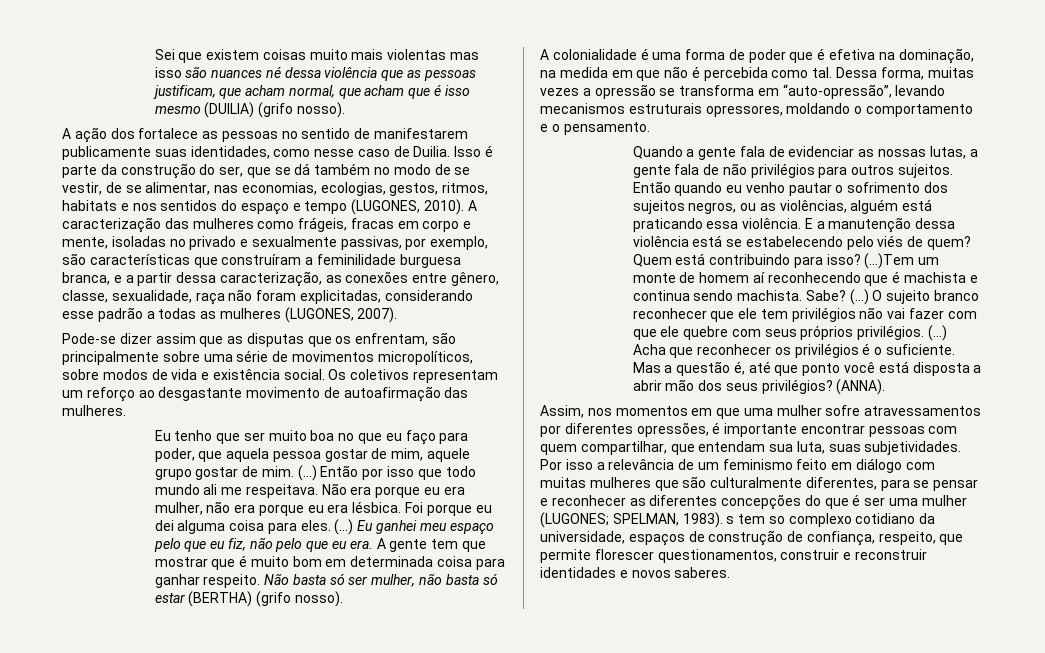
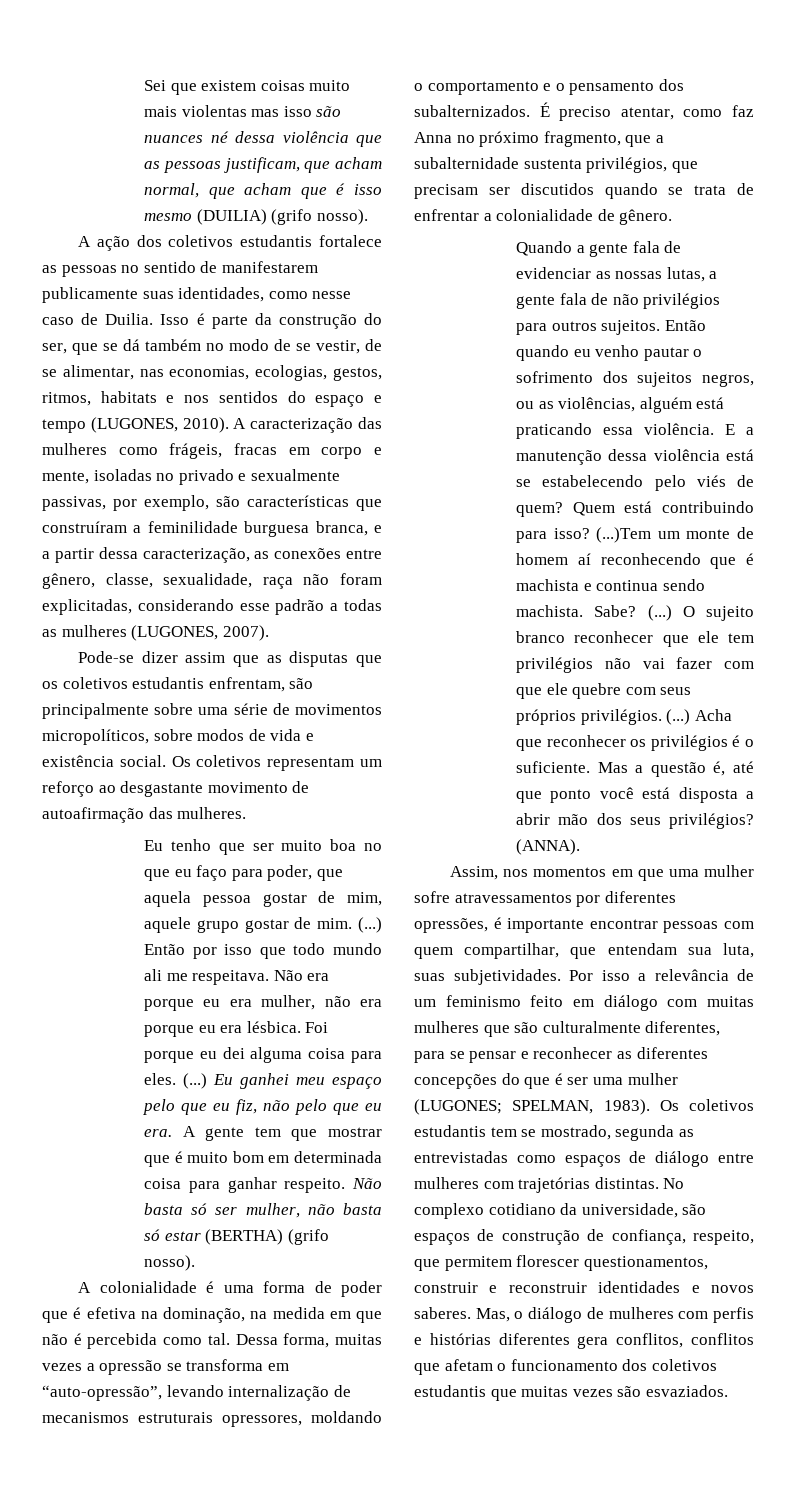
- A ação dos fortalece as pessoas no sentido de manifestarem publicamente suas identidades, como nesse caso de Duilia.
+ A ação dos coletivos estudantis fortalece as pessoas no sentido de manifestarem publicamente suas identidades, como nesse caso de Duilia.
- Pode-se dizer assim que as disputas que os enfrentam, são principalmente sobre uma série de movimentos micropolíticos, sobre modos de vida e existência social.
+ Pode-se dizer assim que as disputas que os coletivos estudantis enfrentam, são principalmente sobre uma série de movimentos micropolíticos, sobre modos de vida e existência social.
- Dessa forma, muitas vezes a opressão se transforma em “auto-opressão”, levando mecanismos estruturais opressores, moldando o comportamento e o pensamento.
+ Dessa forma, muitas vezes a opressão se transforma em “auto-opressão”, levando internalização de mecanismos estruturais opressores, moldando o comportamento e o pensamento dos subalternizados. É preciso atentar, como faz Anna no próximo fragmento, que a subalternidade sustenta privilégios, que precisam ser discutidos quando se trata de enfrentar a colonialidade de gênero.
- Por isso a relevância de um feminismo feito em diálogo com muitas mulheres que são culturalmente diferentes, para se pensar e reconhecer as diferentes concepções do que é ser uma mulher (LUGONES; SPELMAN, 1983). s tem so complexo cotidiano da universidade, espaços de construção de confiança, respeito, que permite florescer questionamentos, construir e reconstruir identidades e novos saberes.
+ Por isso a relevância de um feminismo feito em diálogo com muitas mulheres que são culturalmente diferentes, para se pensar e reconhecer as diferentes concepções do que é ser uma mulher (LUGONES; SPELMAN, 1983). Os coletivos estudantis tem se mostrado, segunda as entrevistadas como espaços de diálogo entre mulheres com trajetórias distintas. No complexo cotidiano da universidade, são espaços de construção de confiança, respeito, que permitem florescer questionamentos, construir e reconstruir identidades e novos saberes.
+ Mas, o diálogo de mulheres com perfis e histórias diferentes gera conflitos, conflitos que afetam o funcionamento dos coletivos estudantis que muitas vezes são esvaziados.

